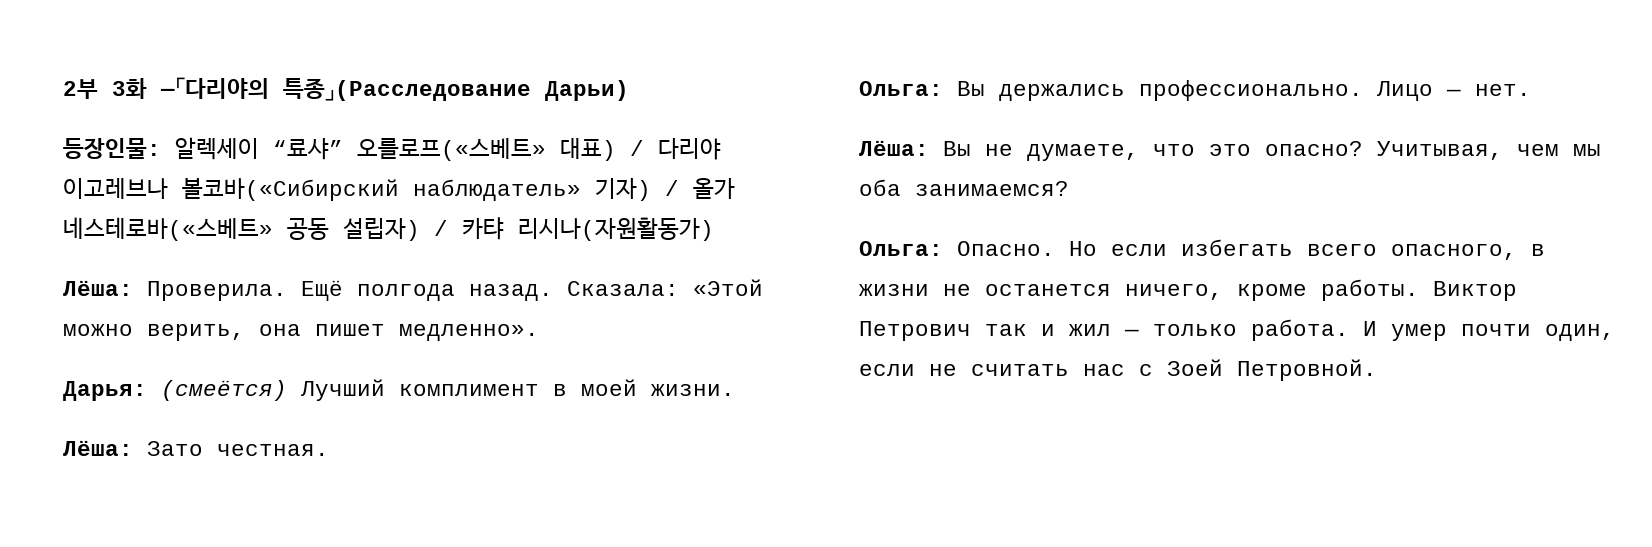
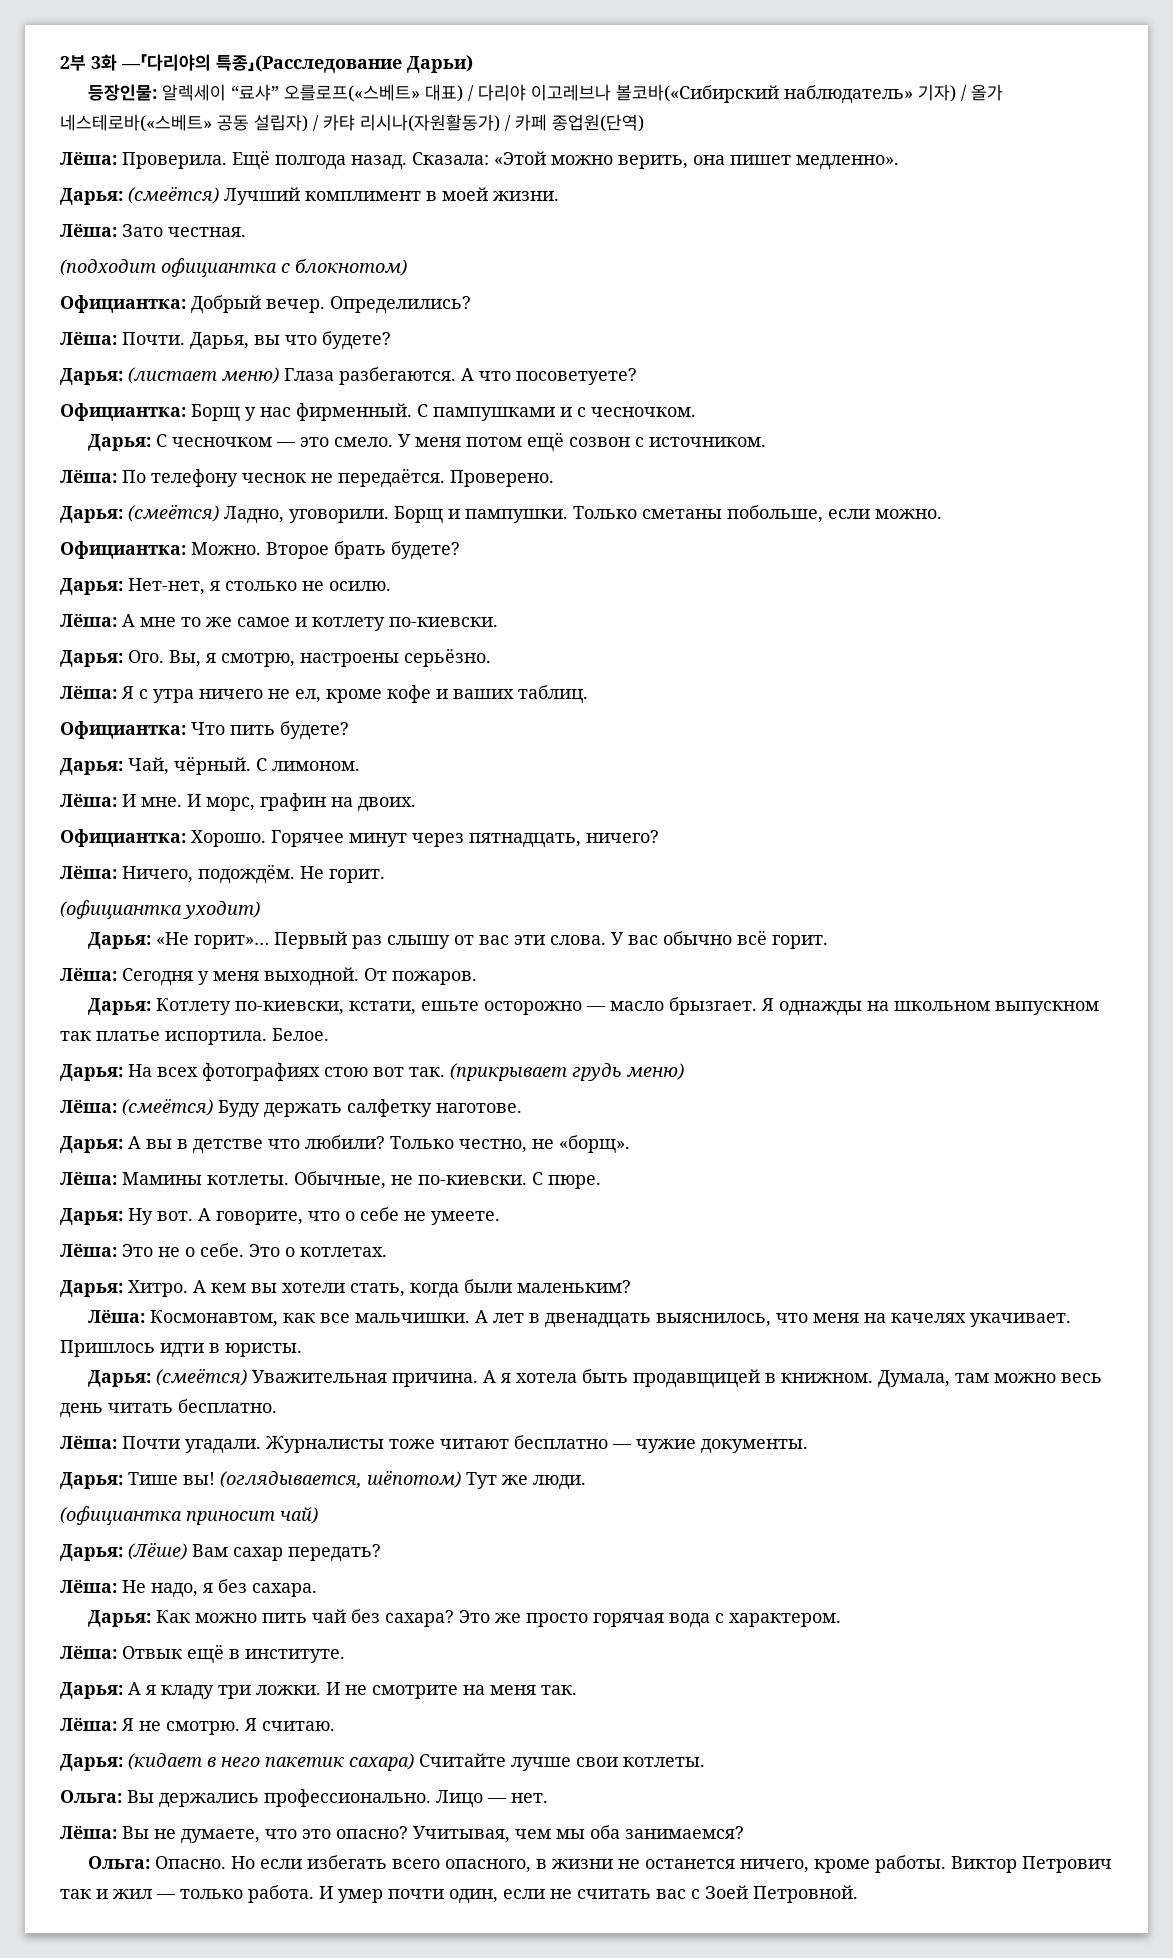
- 등장인물: 알렉세이 “료샤” 오를로프(«스베트» 대표) / 다리야 이고레브나 볼코바(«Сибирский наблюдатель» 기자) / 올가 네스테로바(«스베트» 공동 설립자) / 카탸 리시나(자원활동가)
+ 등장인물: 알렉세이 “료샤” 오를로프(«스베트» 대표) / 다리야 이고레브나 볼코바(«Сибирский наблюдатель» 기자) / 올가 네스테로바(«스베트» 공동 설립자) / 카탸 리시나(자원활동가) / 카페 종업원(단역)
+ (подходит официантка с блокнотом)
+ Официантка: Добрый вечер. Определились?
+ Лёша: Почти. Дарья, вы что будете?
+ Дарья: (листает меню) Глаза разбегаются. А что посоветуете?
+ Официантка: Борщ у нас фирменный. С пампушками и с чесночком.
+ Дарья: С чесночком — это смело. У меня потом ещё созвон с источником.
+ Лёша: По телефону чеснок не передаётся. Проверено.
+ Дарья: (смеётся) Ладно, уговорили. Борщ и пампушки. Только сметаны побольше, если можно.
+ Официантка: Можно. Второе брать будете?
+ Дарья: Нет-нет, я столько не осилю.
+ Лёша: А мне то же самое и котлету по-киевски.
+ Дарья: Ого. Вы, я смотрю, настроены серьёзно.
+ Лёша: Я с утра ничего не ел, кроме кофе и ваших таблиц.
+ Официантка: Что пить будете?
+ Дарья: Чай, чёрный. С лимоном.
+ Лёша: И мне. И морс, графин на двоих.
+ Официантка: Хорошо. Горячее минут через пятнадцать, ничего?
+ Лёша: Ничего, подождём. Не горит.
+ (официантка уходит)
+ Дарья: «Не горит»… Первый раз слышу от вас эти слова. У вас обычно всё горит.
+ Лёша: Сегодня у меня выходной. От пожаров.
+ Дарья: Котлету по-киевски, кстати, ешьте осторожно — масло брызгает. Я однажды на школьном выпускном так платье испортила. Белое.
+ Дарья: На всех фотографиях стою вот так. (прикрывает грудь меню)
+ Лёша: (смеётся) Буду держать салфетку наготове.
+ Дарья: А вы в детстве что любили? Только честно, не «борщ».
+ Лёша: Мамины котлеты. Обычные, не по-киевски. С пюре.
+ Дарья: Ну вот. А говорите, что о себе не умеете.
+ Лёша: Это не о себе. Это о котлетах.
+ Дарья: Хитро. А кем вы хотели стать, когда были маленьким?
+ Лёша: Космонавтом, как все мальчишки. А лет в двенадцать выяснилось, что меня на качелях укачивает. Пришлось идти в юристы.
+ Дарья: (смеётся) Уважительная причина. А я хотела быть продавщицей в книжном. Думала, там можно весь день читать бесплатно.
+ Лёша: Почти угадали. Журналисты тоже читают бесплатно — чужие документы.
+ Дарья: Тише вы! (оглядывается, шёпотом) Тут же люди.
+ (официантка приносит чай)
+ Дарья: (Лёше) Вам сахар передать?
+ Лёша: Не надо, я без сахара.
+ Дарья: Как можно пить чай без сахара? Это же просто горячая вода с характером.
+ Лёша: Отвык ещё в институте.
+ Дарья: А я кладу три ложки. И не смотрите на меня так.
+ Лёша: Я не смотрю. Я считаю.
+ Дарья: (кидает в него пакетик сахара) Считайте лучше свои котлеты.
- И умер почти один, если не считать нас с Зоей Петровной.
+ И умер почти один, если не считать вас с Зоей Петровной.

